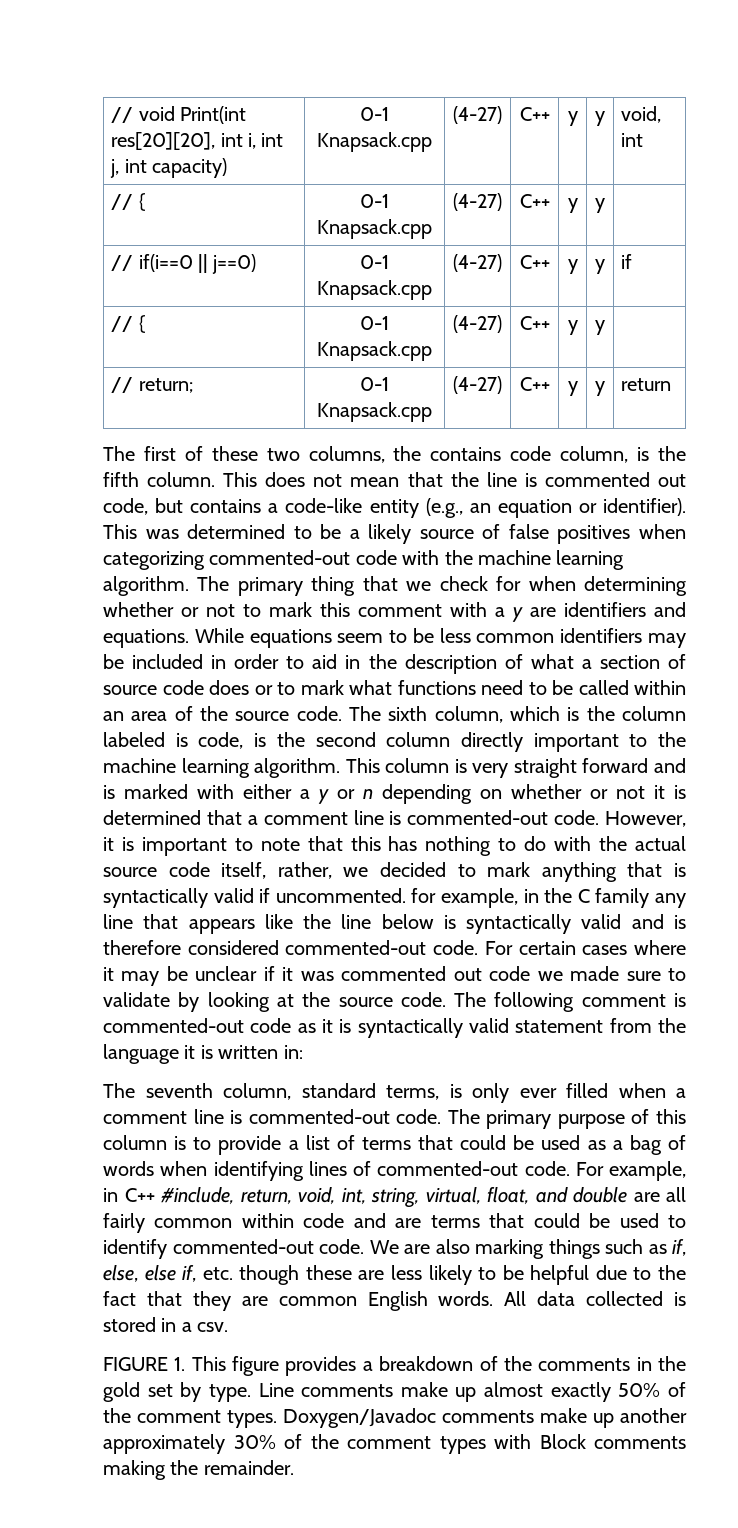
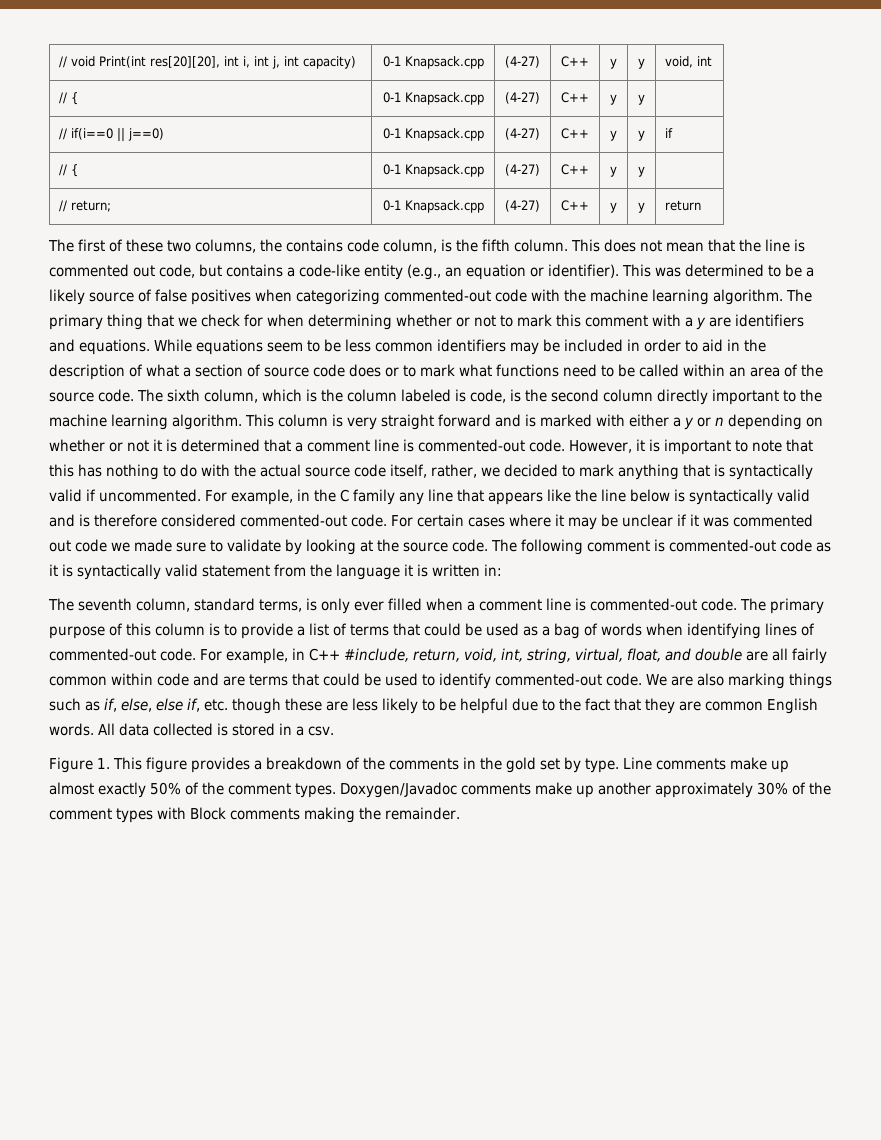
- However, it is important to note that this has nothing to do with the actual source code itself, rather, we decided to mark anything that is syntactically valid if uncommented. for example, in the C family any line that appears like the line below is syntactically valid and is therefore considered commented-out code.
+ However, it is important to note that this has nothing to do with the actual source code itself, rather, we decided to mark anything that is syntactically valid if uncommented. For example, in the C family any line that appears like the line below is syntactically valid and is therefore considered commented-out code.
- FIGURE 1. This figure provides a breakdown of the comments in the gold set by type.
+ Figure 1. This figure provides a breakdown of the comments in the gold set by type.

